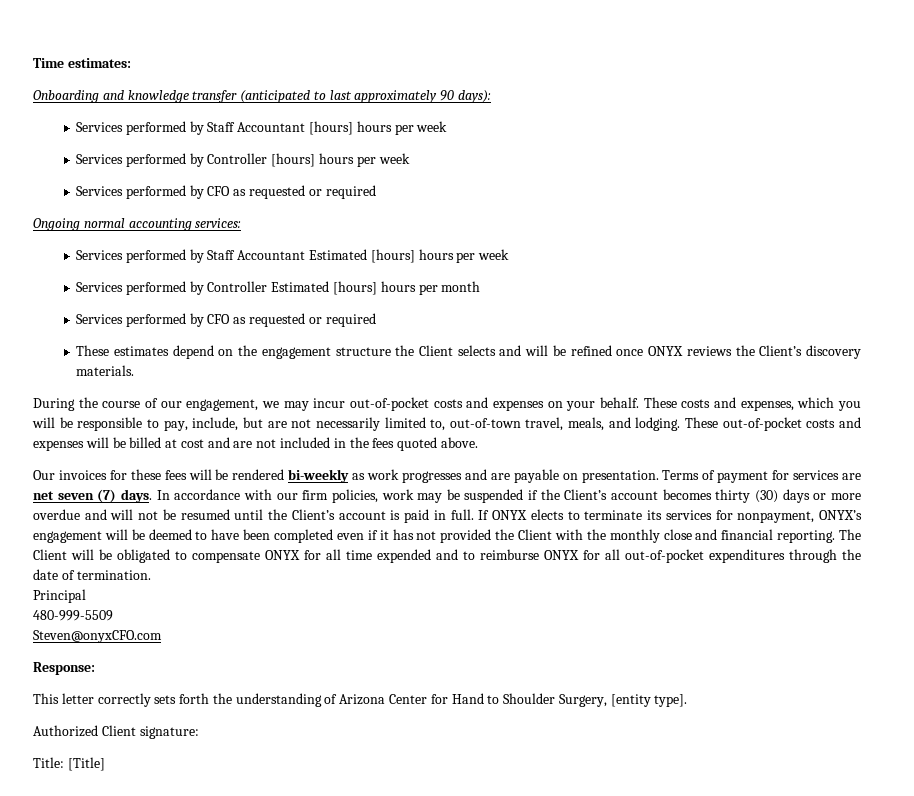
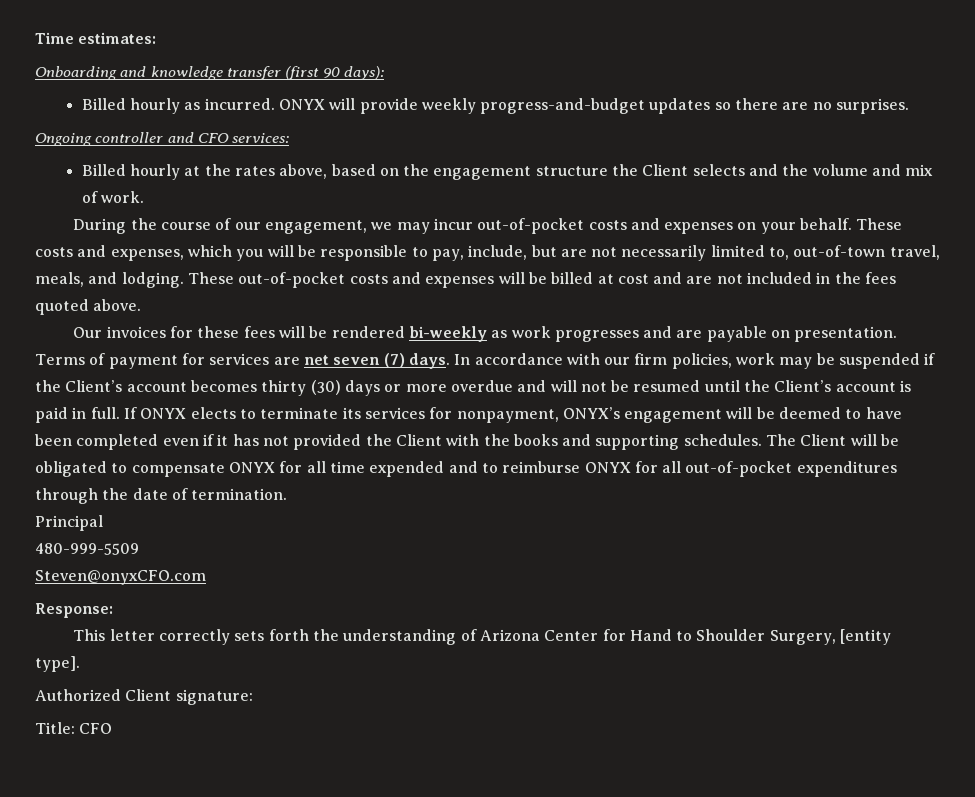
- Onboarding and knowledge transfer (anticipated to last approximately 90 days):
- Services performed by Staff Accountant [hours] hours per week
- Services performed by Controller [hours] hours per week
- Services performed by CFO as requested or required
- Ongoing normal accounting services:
- Services performed by Staff Accountant Estimated [hours] hours per week
- Services performed by Controller Estimated [hours] hours per month
- Services performed by CFO as requested or required
- These estimates depend on the engagement structure the Client selects and will be refined once ONYX reviews the Client’s discovery materials.
+ Onboarding and knowledge transfer (first 90 days):
+ Billed hourly as incurred. ONYX will provide weekly progress-and-budget updates so there are no surprises.
+ Ongoing controller and CFO services:
+ Billed hourly at the rates above, based on the engagement structure the Client selects and the volume and mix of work.
- If ONYX elects to terminate its services for nonpayment, ONYX’s engagement will be deemed to have been completed even if it has not provided the Client with the monthly close and financial reporting.
+ If ONYX elects to terminate its services for nonpayment, ONYX’s engagement will be deemed to have been completed even if it has not provided the Client with the books and supporting schedules.
- Title: [Title]
+ Title: CFO

